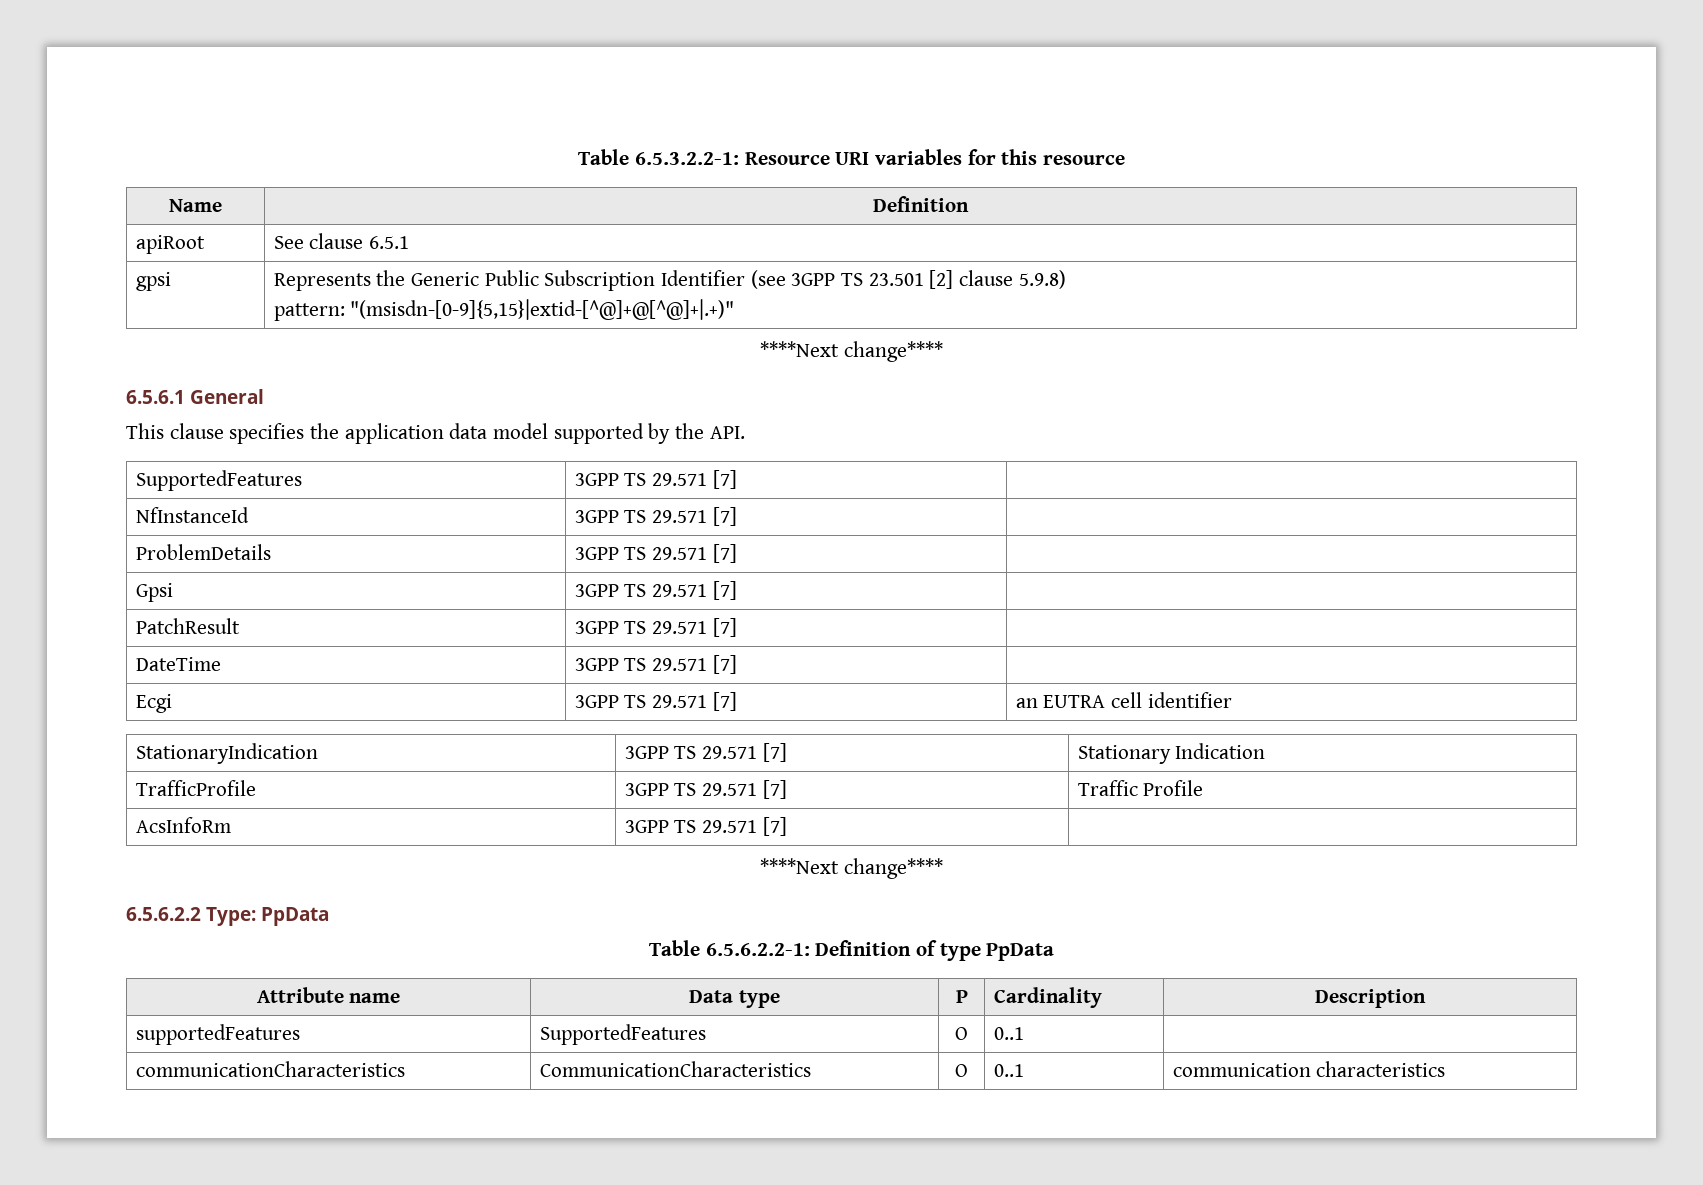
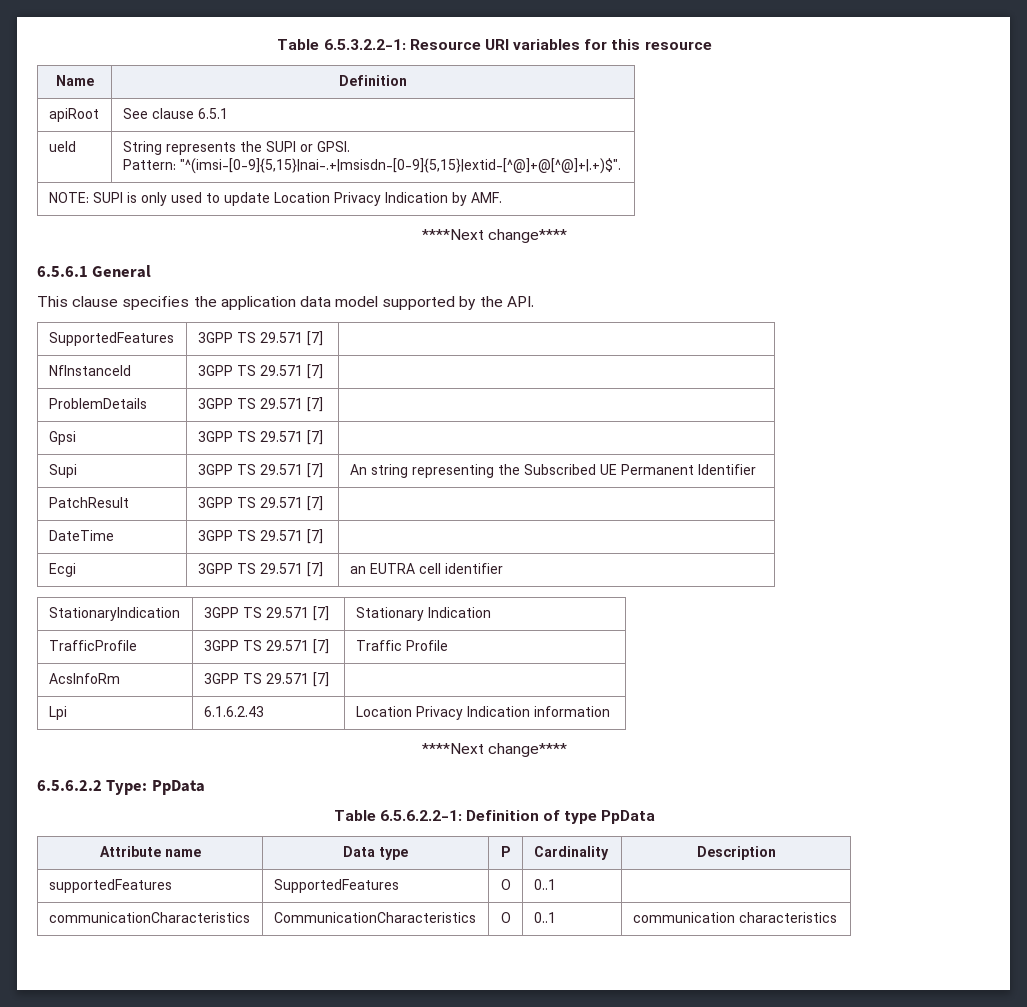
- gpsi | Represents the Generic Public Subscription Identifier (see 3GPP TS 23.501 [2] clause 5.9.8)
- pattern: "(msisdn-[0-9]{5,15}|extid-[^@]+@[^@]+|.+)"
+ ueId | String represents the SUPI or GPSI.
+ Pattern: "^(imsi-[0-9]{5,15}|nai-.+|msisdn-[0-9]{5,15}|extid-[^@]+@[^@]+|.+)$".
+ NOTE: SUPI is only used to update Location Privacy Indication by AMF.
+ Supi | 3GPP TS 29.571 [7] | An string representing the Subscribed UE Permanent Identifier
+ Lpi | 6.1.6.2.43 | Location Privacy Indication information

